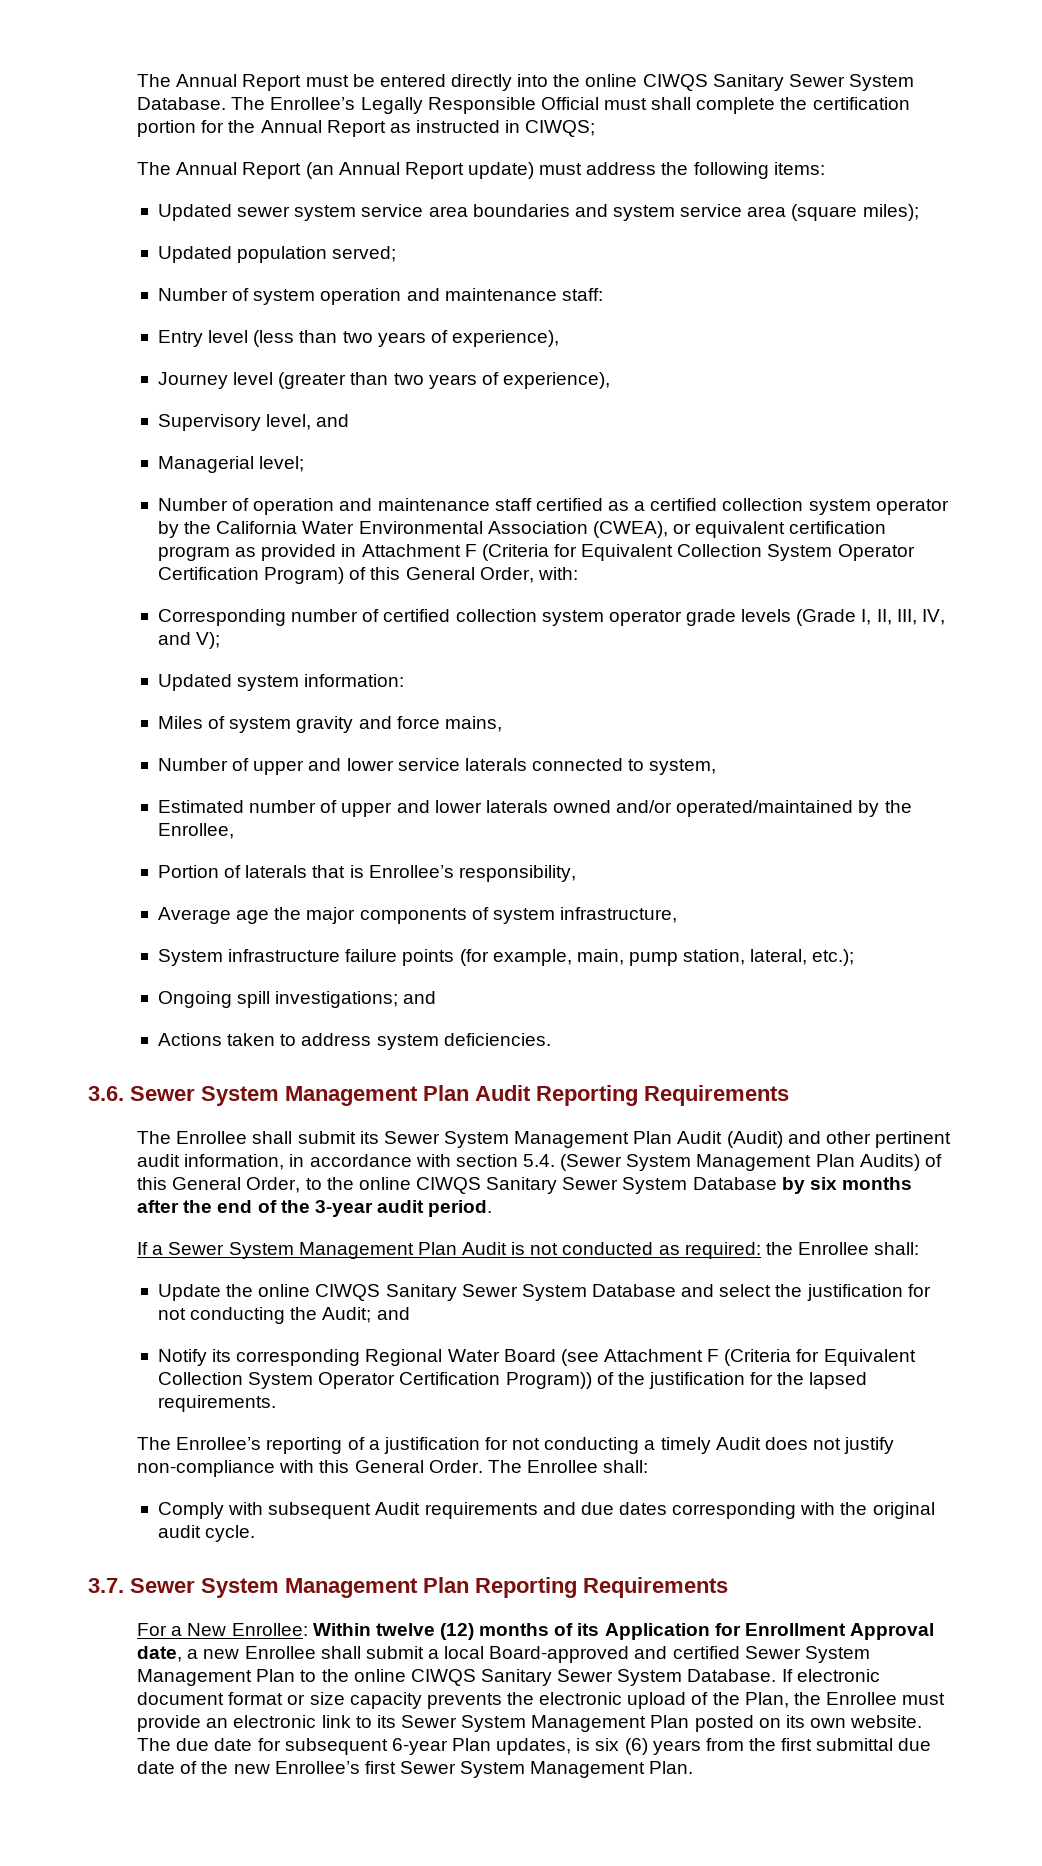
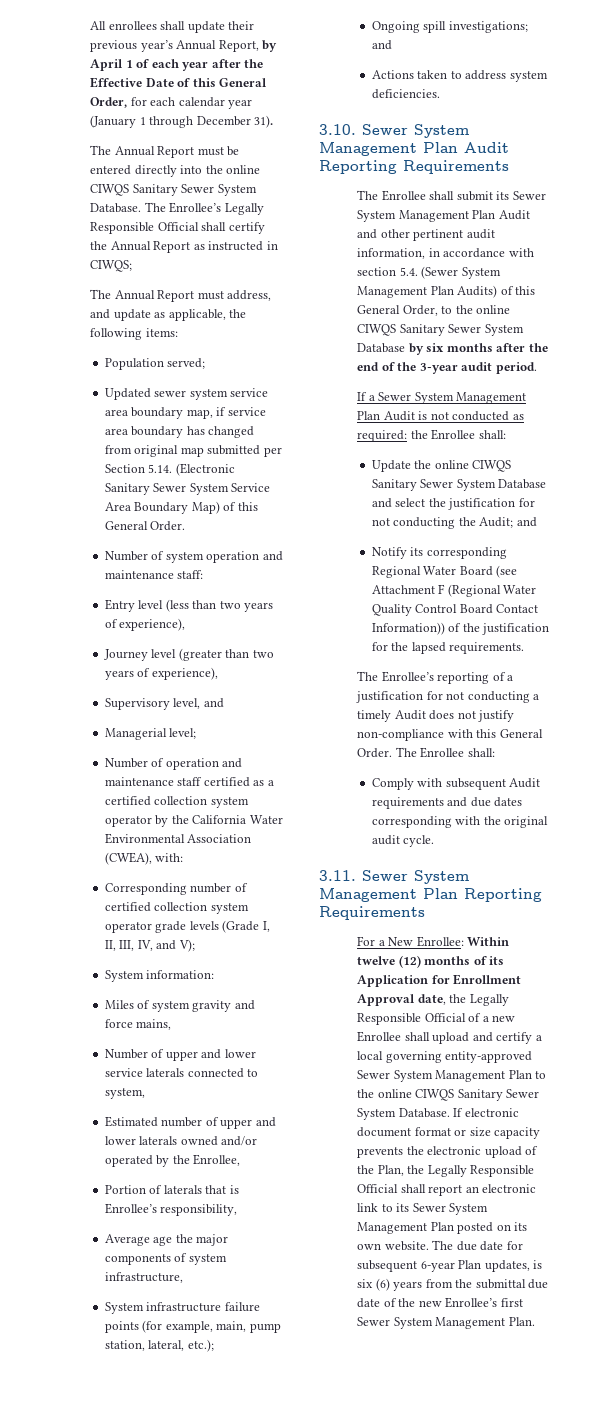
+ All enrollees shall update their previous year’s Annual Report, by April 1 of each year after the Effective Date of this General Order, for each calendar year (January 1 through December 31).
- The Enrollee’s Legally Responsible Official must shall complete the certification portion for the Annual Report as instructed in CIWQS;
+ The Enrollee’s Legally Responsible Official shall certify the Annual Report as instructed in CIWQS;
- The Annual Report (an Annual Report update) must address the following items:
+ The Annual Report must address, and update as applicable, the following items:
+ Population served;
- Updated sewer system service area boundaries and system service area (square miles);
- Updated population served;
+ Updated sewer system service area boundary map, if service area boundary has changed from original map submitted per Section 5.14. (Electronic Sanitary Sewer System Service Area Boundary Map) of this General Order.
- Number of operation and maintenance staff certified as a certified collection system operator by the California Water Environmental Association (CWEA), or equivalent certification program as provided in Attachment F (Criteria for Equivalent Collection System Operator Certification Program) of this General Order, with:
+ Number of operation and maintenance staff certified as a certified collection system operator by the California Water Environmental Association (CWEA), with:
- Updated system information:
+ System information:
- Estimated number of upper and lower laterals owned and/or operated/maintained by the Enrollee,
+ Estimated number of upper and lower laterals owned and/or operated by the Enrollee,
- 3.6. Sewer System Management Plan Audit Reporting Requirements
+ 3.10. Sewer System Management Plan Audit Reporting Requirements
- The Enrollee shall submit its Sewer System Management Plan Audit (Audit) and other pertinent audit information, in accordance with section 5.4. (Sewer System Management Plan Audits) of this General Order, to the online CIWQS Sanitary Sewer System Database by six months after the end of the 3-year audit period.
+ The Enrollee shall submit its Sewer System Management Plan Audit and other pertinent audit information, in accordance with section 5.4. (Sewer System Management Plan Audits) of this General Order, to the online CIWQS Sanitary Sewer System Database by six months after the end of the 3-year audit period.
- Notify its corresponding Regional Water Board (see Attachment F (Criteria for Equivalent Collection System Operator Certification Program)) of the justification for the lapsed requirements.
+ Notify its corresponding Regional Water Board (see Attachment F (Regional Water Quality Control Board Contact Information)) of the justification for the lapsed requirements.
- 3.7. Sewer System Management Plan Reporting Requirements
+ 3.11. Sewer System Management Plan Reporting Requirements
- For a New Enrollee: Within twelve (12) months of its Application for Enrollment Approval date, a new Enrollee shall submit a local Board-approved and certified Sewer System Management Plan to the online CIWQS Sanitary Sewer System Database.
+ For a New Enrollee: Within twelve (12) months of its Application for Enrollment Approval date, the Legally Responsible Official of a new Enrollee shall upload and certify a local governing entity-approved Sewer System Management Plan to the online CIWQS Sanitary Sewer System Database.
- If electronic document format or size capacity prevents the electronic upload of the Plan, the Enrollee must provide an electronic link to its Sewer System Management Plan posted on its own website.
+ If electronic document format or size capacity prevents the electronic upload of the Plan, the Legally Responsible Official shall report an electronic link to its Sewer System Management Plan posted on its own website.
- The due date for subsequent 6-year Plan updates, is six (6) years from the first submittal due date of the new Enrollee’s first Sewer System Management Plan.
+ The due date for subsequent 6-year Plan updates, is six (6) years from the submittal due date of the new Enrollee’s first Sewer System Management Plan.

